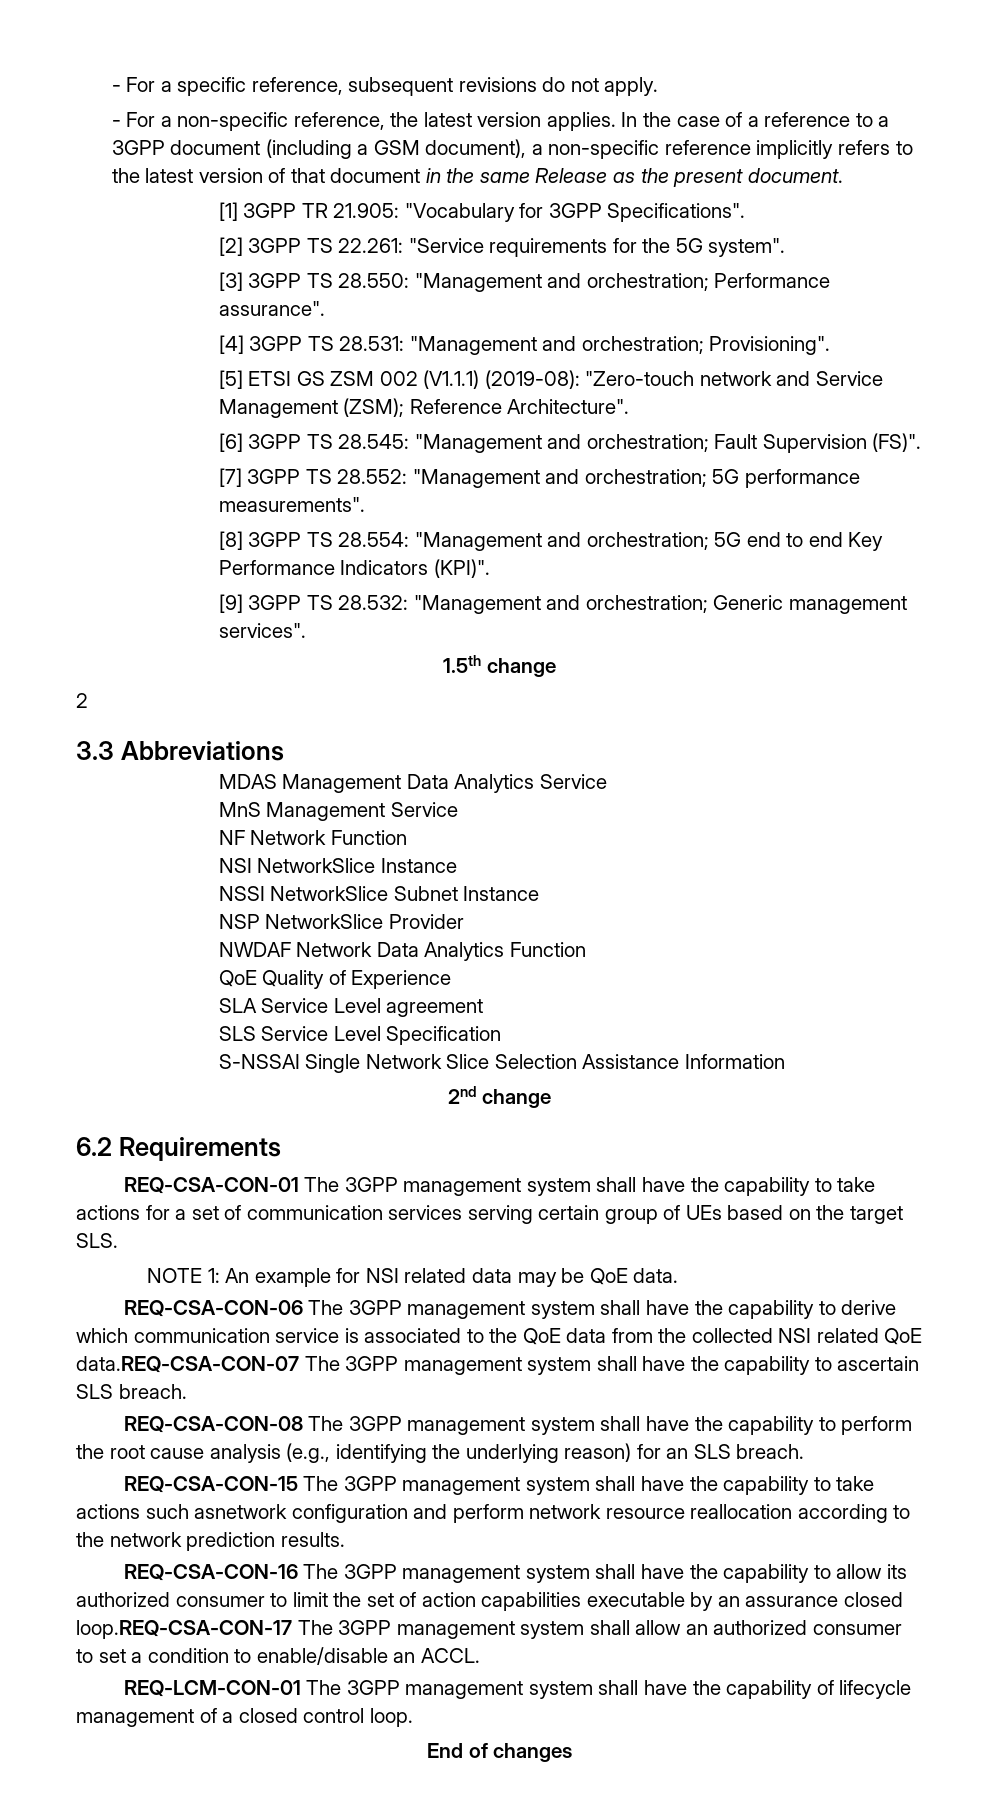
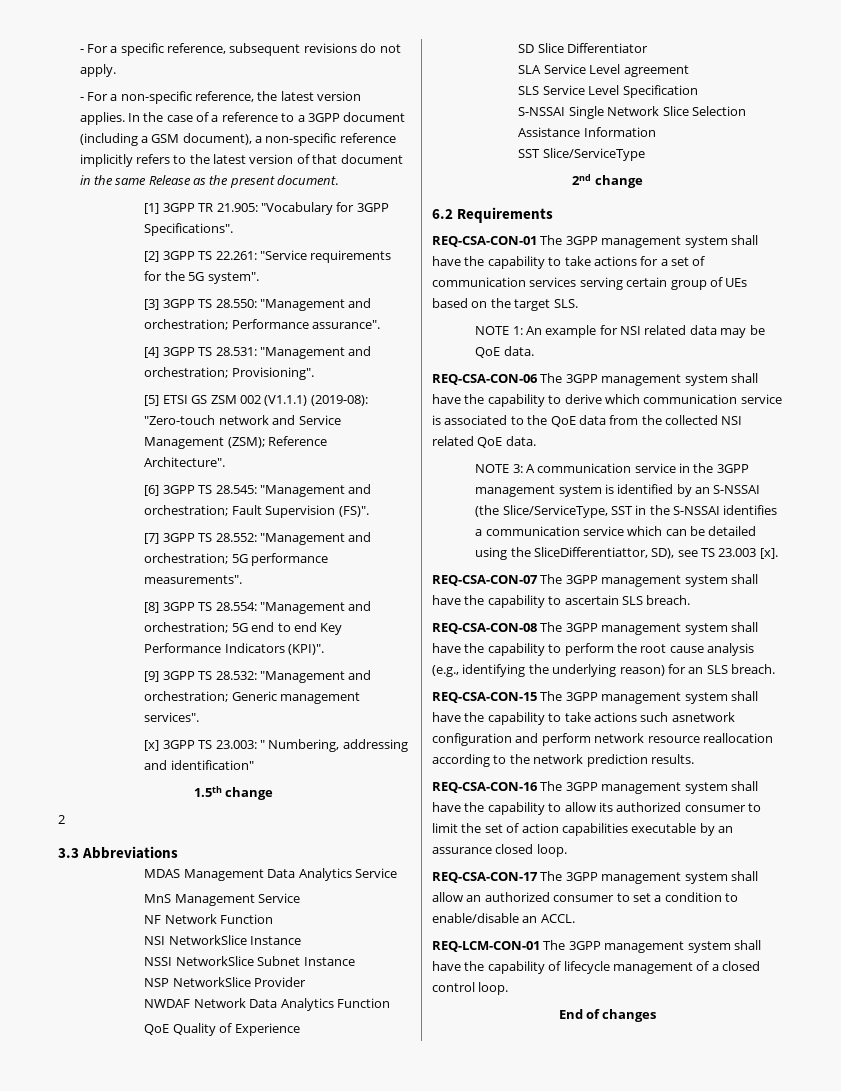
+ [x] 3GPP TS 23.003: " Numbering, addressing and identification"
+ SD Slice Differentiator
+ SST Slice/ServiceType
- REQ-CSA-CON-06 The 3GPP management system shall have the capability to derive which communication service is associated to the QoE data from the collected NSI related QoE data.REQ-CSA-CON-07 The 3GPP management system shall have the capability to ascertain SLS breach.
+ REQ-CSA-CON-06 The 3GPP management system shall have the capability to derive which communication service is associated to the QoE data from the collected NSI related QoE data.
+ NOTE 3: A communication service in the 3GPP management system is identified by an S-NSSAI (the Slice/ServiceType, SST in the S-NSSAI identifies a communication service which can be detailed using the SliceDifferentiattor, SD), see TS 23.003 [x].
+ REQ-CSA-CON-07 The 3GPP management system shall have the capability to ascertain SLS breach.
- REQ-CSA-CON-16 The 3GPP management system shall have the capability to allow its authorized consumer to limit the set of action capabilities executable by an assurance closed loop.REQ-CSA-CON-17 The 3GPP management system shall allow an authorized consumer to set a condition to enable/disable an ACCL.
+ REQ-CSA-CON-16 The 3GPP management system shall have the capability to allow its authorized consumer to limit the set of action capabilities executable by an assurance closed loop.
+ REQ-CSA-CON-17 The 3GPP management system shall allow an authorized consumer to set a condition to enable/disable an ACCL.

